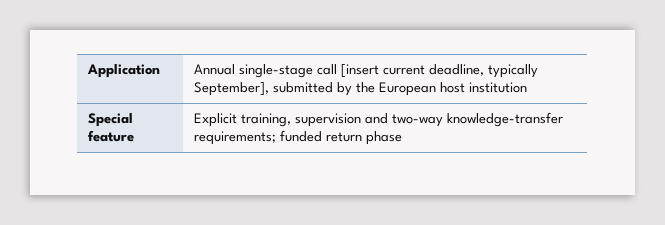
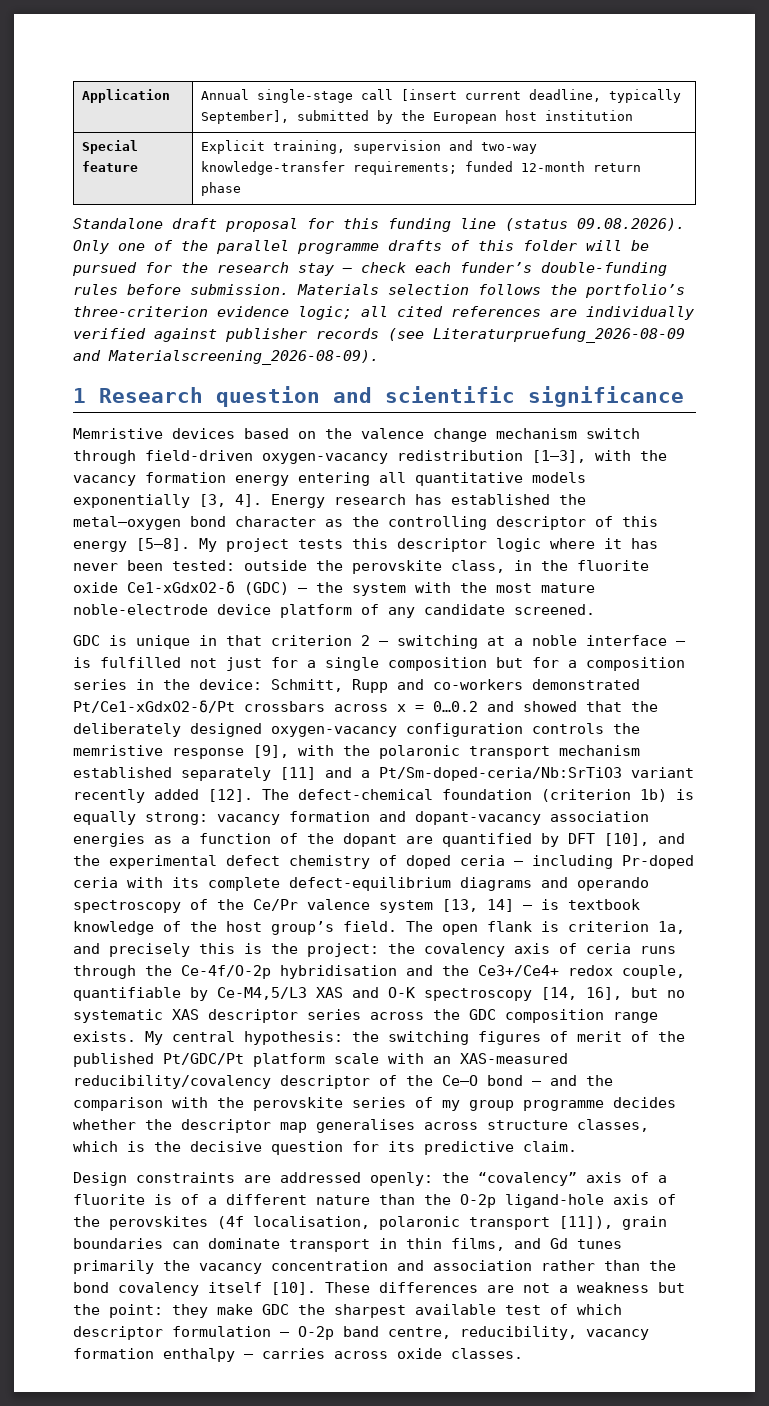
- Special feature | Explicit training, supervision and two-way knowledge-transfer requirements; funded return phase
+ Special feature | Explicit training, supervision and two-way knowledge-transfer requirements; funded 12-month return phase
+ Standalone draft proposal for this funding line (status 09.08.2026). Only one of the parallel programme drafts of this folder will be pursued for the research stay – check each funder’s double-funding rules before submission. Materials selection follows the portfolio’s three-criterion evidence logic; all cited references are individually verified against publisher records (see Literaturpruefung_2026-08-09 and Materialscreening_2026-08-09).
+ 1 Research question and scientific significance
+ Memristive devices based on the valence change mechanism switch through field-driven oxygen-vacancy redistribution [1–3], with the vacancy formation energy entering all quantitative models exponentially [3, 4]. Energy research has established the metal–oxygen bond character as the controlling descriptor of this energy [5–8]. My project tests this descriptor logic where it has never been tested: outside the perovskite class, in the fluorite oxide Ce1-xGdxO2-δ (GDC) – the system with the most mature noble-electrode device platform of any candidate screened.
+ GDC is unique in that criterion 2 – switching at a noble interface – is fulfilled not just for a single composition but for a composition series in the device: Schmitt, Rupp and co-workers demonstrated Pt/Ce1-xGdxO2-δ/Pt crossbars across x = 0…0.2 and showed that the deliberately designed oxygen-vacancy configuration controls the memristive response [9], with the polaronic transport mechanism established separately [11] and a Pt/Sm-doped-ceria/Nb:SrTiO3 variant recently added [12]. The defect-chemical foundation (criterion 1b) is equally strong: vacancy formation and dopant-vacancy association energies as a function of the dopant are quantified by DFT [10], and the experimental defect chemistry of doped ceria – including Pr-doped ceria with its complete defect-equilibrium diagrams and operando spectroscopy of the Ce/Pr valence system [13, 14] – is textbook knowledge of the host group’s field. The open flank is criterion 1a, and precisely this is the project: the covalency axis of ceria runs through the Ce-4f/O-2p hybridisation and the Ce3+/Ce4+ redox couple, quantifiable by Ce-M4,5/L3 XAS and O-K spectroscopy [14, 16], but no systematic XAS descriptor series across the GDC composition range exists. My central hypothesis: the switching figures of merit of the published Pt/GDC/Pt platform scale with an XAS-measured reducibility/covalency descriptor of the Ce–O bond – and the comparison with the perovskite series of my group programme decides whether the descriptor map generalises across structure classes, which is the decisive question for its predictive claim.
+ Design constraints are addressed openly: the “covalency” axis of a fluorite is of a different nature than the O-2p ligand-hole axis of the perovskites (4f localisation, polaronic transport [11]), grain boundaries can dominate transport in thin films, and Gd tunes primarily the vacancy concentration and association rather than the bond covalency itself [10]. These differences are not a weakness but the point: they make GDC the sharpest available test of which descriptor formulation – O-2p band centre, reducibility, vacancy formation enthalpy – carries across oxide classes.

